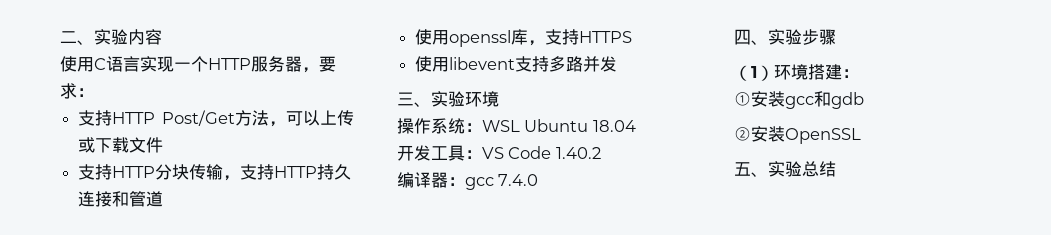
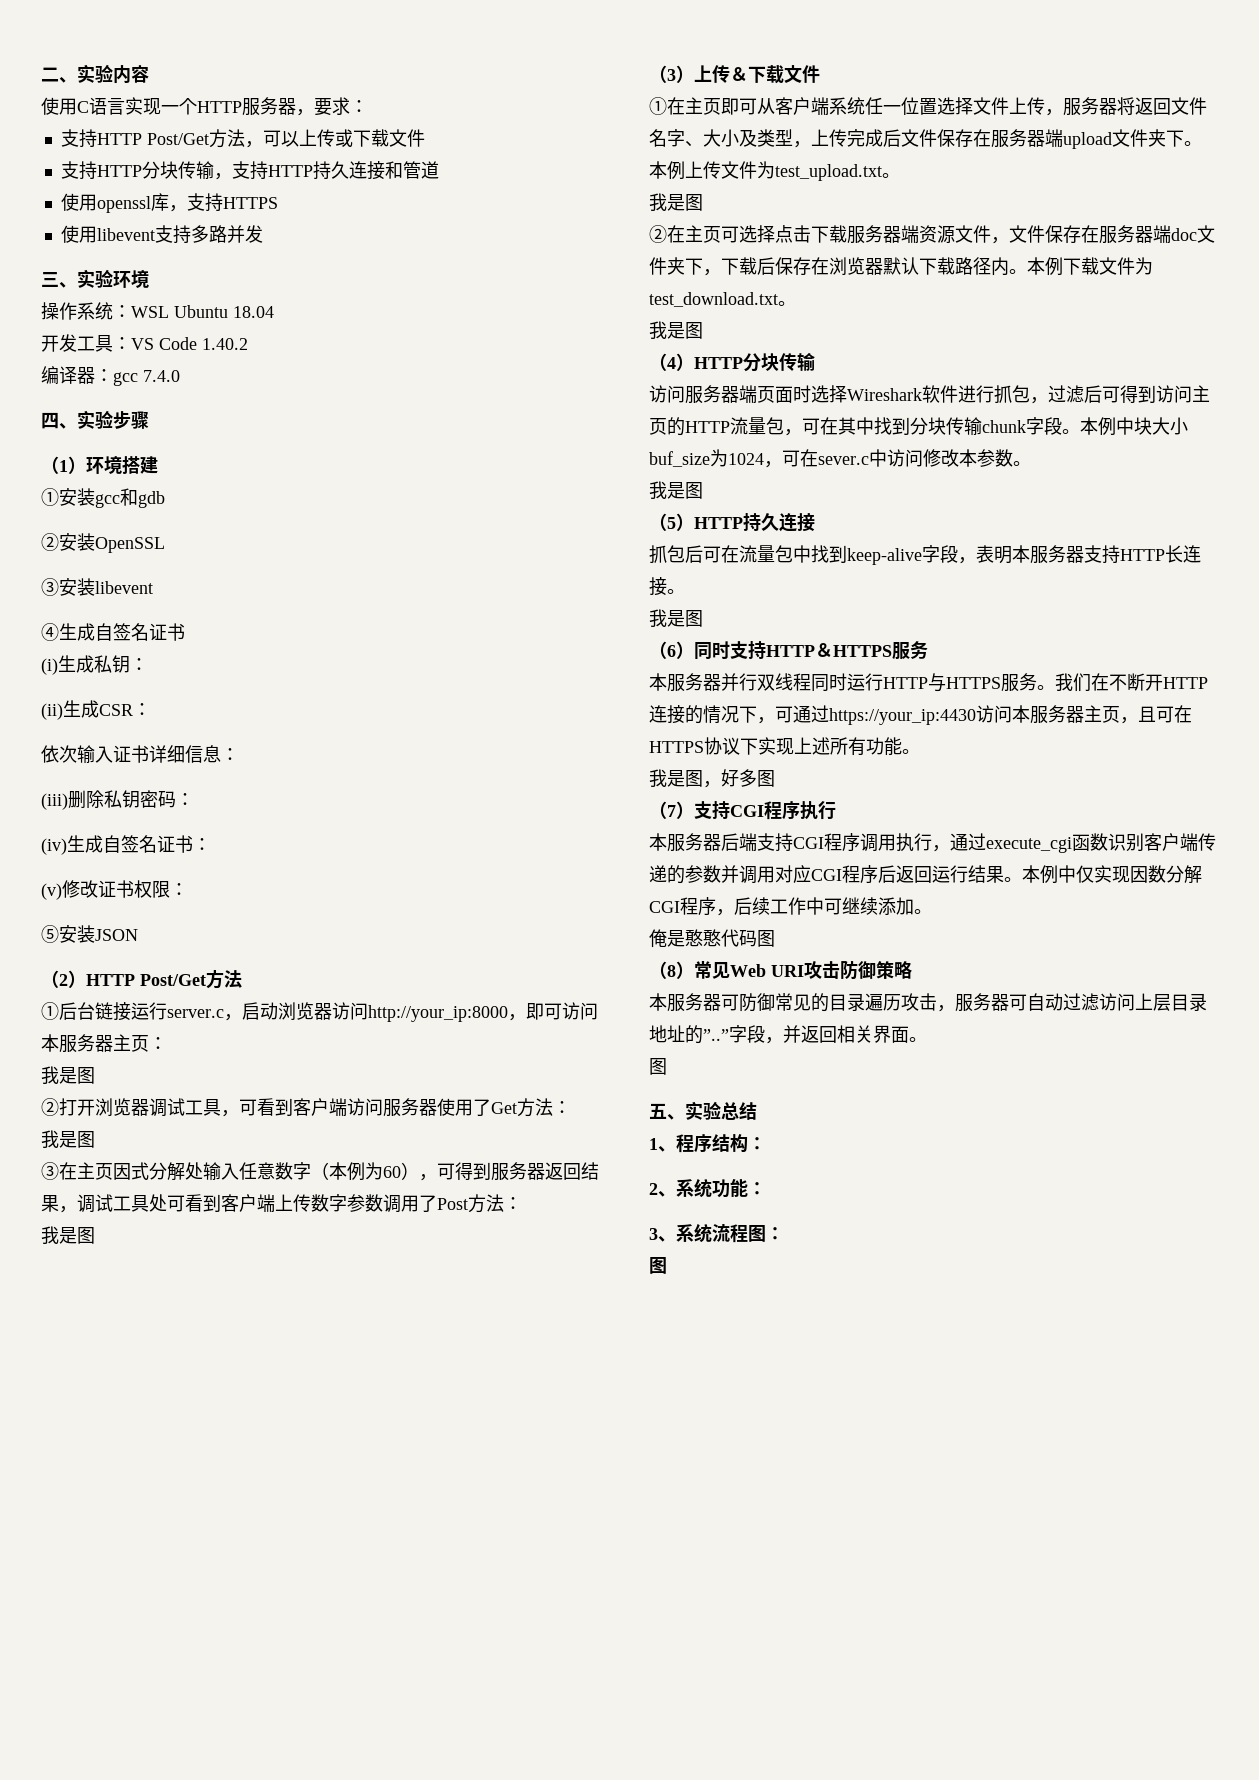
- （1）环境搭建：
+ （1）环境搭建
+ ③安装libevent
+ ④生成自签名证书
+ (i)生成私钥：
+ (ii)生成CSR：
+ 依次输入证书详细信息：
+ (iii)删除私钥密码：
+ (iv)生成自签名证书：
+ (v)修改证书权限：
+ ⑤安装JSON
+ （2）HTTP Post/Get方法
+ ①后台链接运行server.c，启动浏览器访问http://your_ip:8000，即可访问本服务器主页：
+ 我是图
+ ②打开浏览器调试工具，可看到客户端访问服务器使用了Get方法：
+ 我是图
+ ③在主页因式分解处输入任意数字（本例为60），可得到服务器返回结果，调试工具处可看到客户端上传数字参数调用了Post方法：
+ 我是图
+ （3）上传＆下载文件
+ ①在主页即可从客户端系统任一位置选择文件上传，服务器将返回文件名字、大小及类型，上传完成后文件保存在服务器端upload文件夹下。本例上传文件为test_upload.txt。
+ 我是图
+ ②在主页可选择点击下载服务器端资源文件，文件保存在服务器端doc文件夹下，下载后保存在浏览器默认下载路径内。本例下载文件为test_download.txt。
+ 我是图
+ （4）HTTP分块传输
+ 访问服务器端页面时选择Wireshark软件进行抓包，过滤后可得到访问主页的HTTP流量包，可在其中找到分块传输chunk字段。本例中块大小buf_size为1024，可在sever.c中访问修改本参数。
+ 我是图
+ （5）HTTP持久连接
+ 抓包后可在流量包中找到keep-alive字段，表明本服务器支持HTTP长连接。
+ 我是图
+ （6）同时支持HTTP＆HTTPS服务
+ 本服务器并行双线程同时运行HTTP与HTTPS服务。我们在不断开HTTP连接的情况下，可通过https://your_ip:4430访问本服务器主页，且可在HTTPS协议下实现上述所有功能。
+ 我是图，好多图
+ （7）支持CGI程序执行
+ 本服务器后端支持CGI程序调用执行，通过execute_cgi函数识别客户端传递的参数并调用对应CGI程序后返回运行结果。本例中仅实现因数分解CGI程序，后续工作中可继续添加。
+ 俺是憨憨代码图
+ （8）常见Web URI攻击防御策略
+ 本服务器可防御常见的目录遍历攻击，服务器可自动过滤访问上层目录地址的”..”字段，并返回相关界面。
+ 图
  五、实验总结
+ 1、程序结构：
+ 2、系统功能：
+ 3、系统流程图：
+ 图

